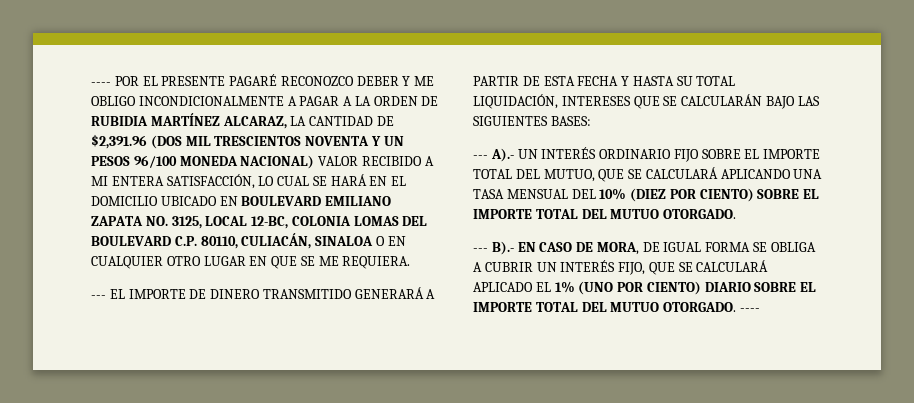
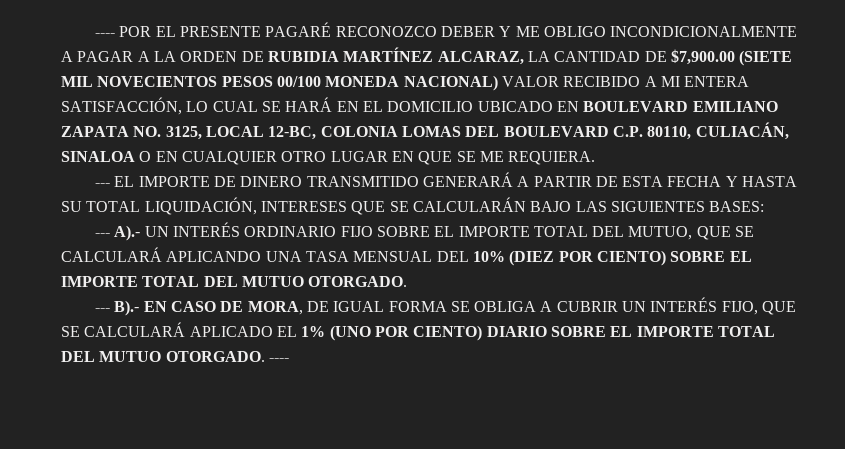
- ---- POR EL PRESENTE PAGARÉ RECONOZCO DEBER Y ME OBLIGO INCONDICIONALMENTE A PAGAR A LA ORDEN DE RUBIDIA MARTÍNEZ ALCARAZ, LA CANTIDAD DE $2,391.96 (DOS MIL TRESCIENTOS NOVENTA Y UN PESOS 96/100 MONEDA NACIONAL) VALOR RECIBIDO A MI ENTERA SATISFACCIÓN, LO CUAL SE HARÁ EN EL DOMICILIO UBICADO EN BOULEVARD EMILIANO ZAPATA NO. 3125, LOCAL 12-BC, COLONIA LOMAS DEL BOULEVARD C.P. 80110, CULIACÁN, SINALOA O EN CUALQUIER OTRO LUGAR EN QUE SE ME REQUIERA.
+ ---- POR EL PRESENTE PAGARÉ RECONOZCO DEBER Y ME OBLIGO INCONDICIONALMENTE A PAGAR A LA ORDEN DE RUBIDIA MARTÍNEZ ALCARAZ, LA CANTIDAD DE $7,900.00 (SIETE MIL NOVECIENTOS PESOS 00/100 MONEDA NACIONAL) VALOR RECIBIDO A MI ENTERA SATISFACCIÓN, LO CUAL SE HARÁ EN EL DOMICILIO UBICADO EN BOULEVARD EMILIANO ZAPATA NO. 3125, LOCAL 12-BC, COLONIA LOMAS DEL BOULEVARD C.P. 80110, CULIACÁN, SINALOA O EN CUALQUIER OTRO LUGAR EN QUE SE ME REQUIERA.

